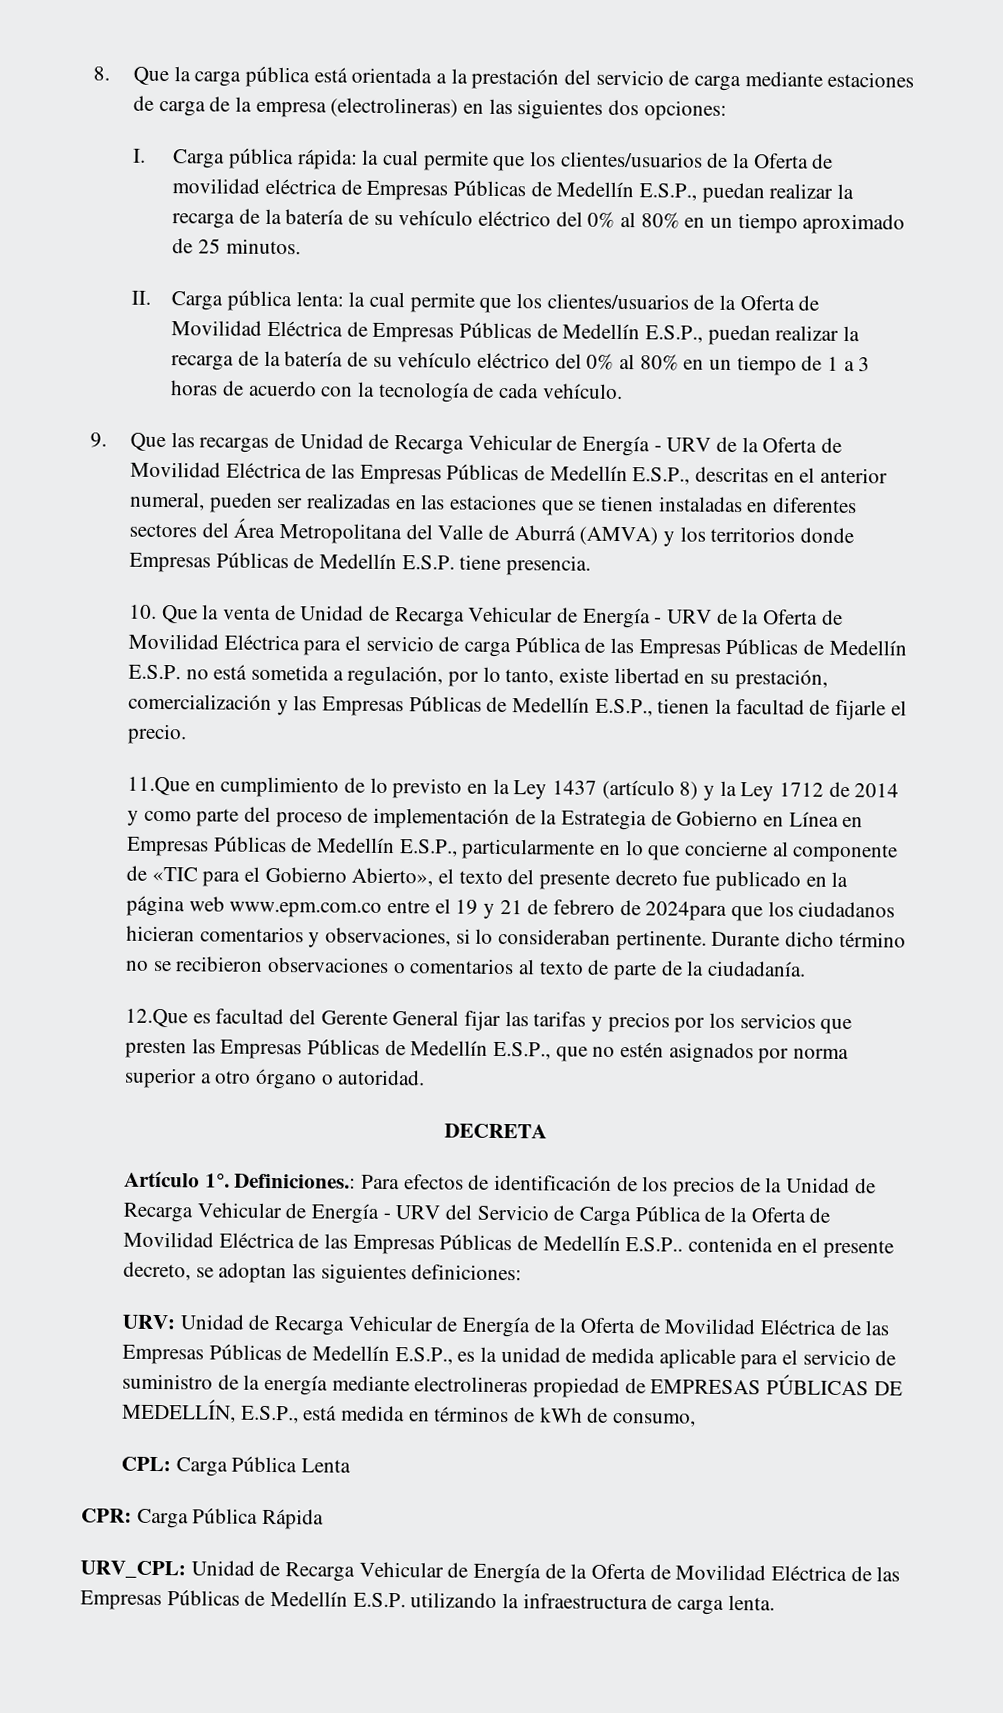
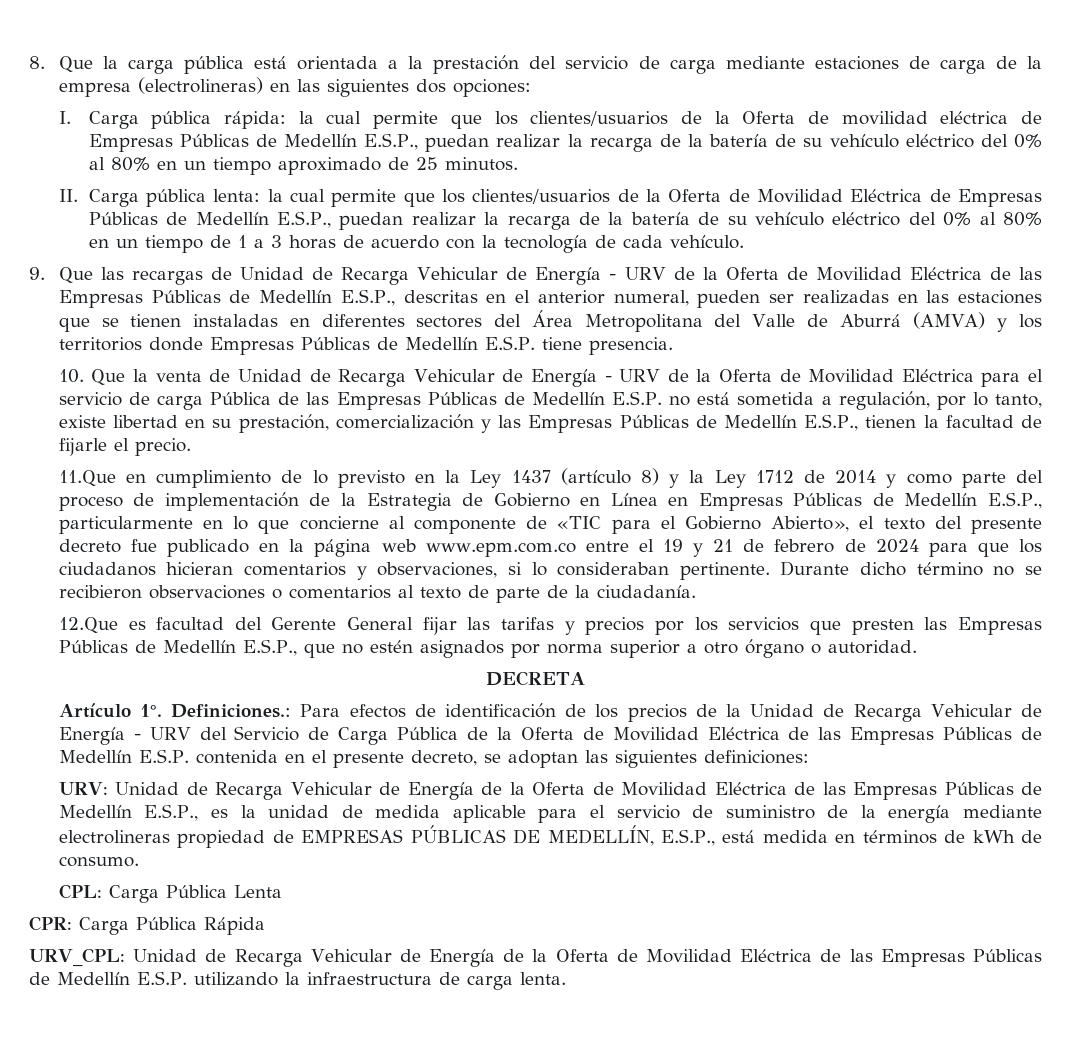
- 11.Que en cumplimiento de lo previsto en la Ley 1437 (artículo 8) y la Ley 1712 de 2014 y como parte del proceso de implementación de la Estrategia de Gobierno en Línea en Empresas Públicas de Medellín E.S.P., particularmente en lo que concierne al componente de «TIC para el Gobierno Abierto», el texto del presente decreto fue publicado en la página web www.epm.com.co entre el 19 y 21 de febrero de 2024para que los ciudadanos hicieran comentarios y observaciones, si lo consideraban pertinente.
+ 11.Que en cumplimiento de lo previsto en la Ley 1437 (artículo 8) y la Ley 1712 de 2014 y como parte del proceso de implementación de la Estrategia de Gobierno en Línea en Empresas Públicas de Medellín E.S.P., particularmente en lo que concierne al componente de «TIC para el Gobierno Abierto», el texto del presente decreto fue publicado en la página web www.epm.com.co entre el 19 y 21 de febrero de 2024 para que los ciudadanos hicieran comentarios y observaciones, si lo consideraban pertinente.
- Definiciones.: Para efectos de identificación de los precios de la Unidad de Recarga Vehicular de Energía - URV del Servicio de Carga Pública de la Oferta de Movilidad Eléctrica de las Empresas Públicas de Medellín E.S.P.. contenida en el presente decreto, se adoptan las siguientes definiciones:
+ Definiciones.: Para efectos de identificación de los precios de la Unidad de Recarga Vehicular de Energía - URV del Servicio de Carga Pública de la Oferta de Movilidad Eléctrica de las Empresas Públicas de Medellín E.S.P. contenida en el presente decreto, se adoptan las siguientes definiciones:
- URV: Unidad de Recarga Vehicular de Energía de la Oferta de Movilidad Eléctrica de las Empresas Públicas de Medellín E.S.P., es la unidad de medida aplicable para el servicio de suministro de la energía mediante electrolineras propiedad de EMPRESAS PÚBLICAS DE MEDELLÍN, E.S.P., está medida en términos de kWh de consumo,
+ URV: Unidad de Recarga Vehicular de Energía de la Oferta de Movilidad Eléctrica de las Empresas Públicas de Medellín E.S.P., es la unidad de medida aplicable para el servicio de suministro de la energía mediante electrolineras propiedad de EMPRESAS PÚBLICAS DE MEDELLÍN, E.S.P., está medida en términos de kWh de consumo.

